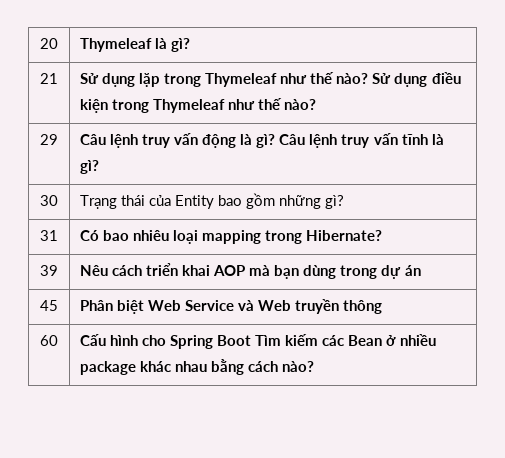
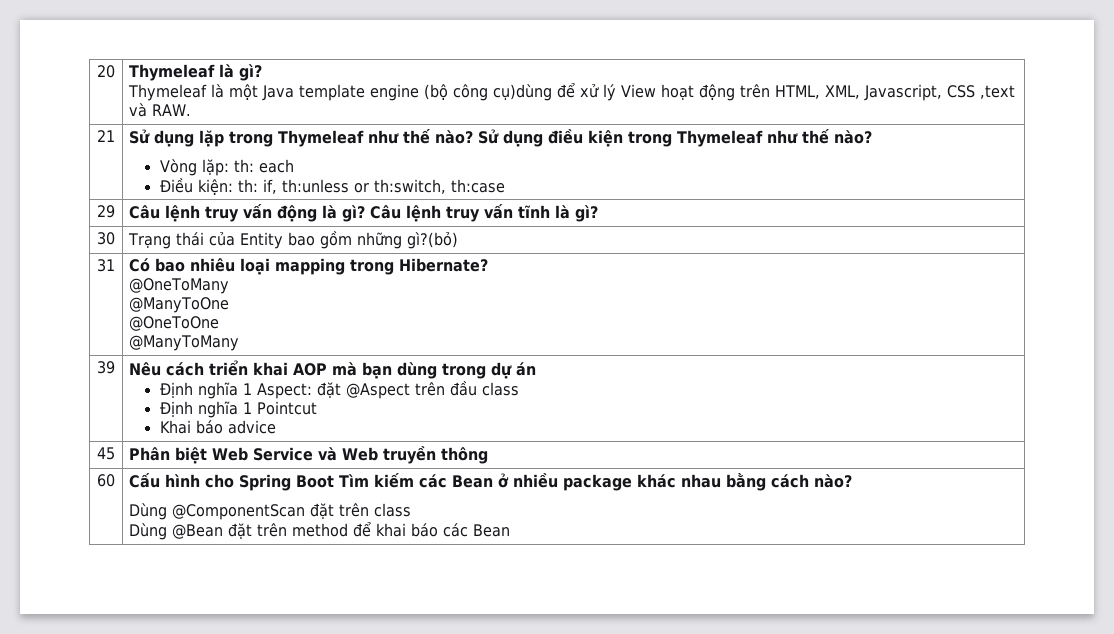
  20 | Thymeleaf là gì?
+ Thymeleaf là một Java template engine (bộ công cụ)dùng để xử lý View hoạt động trên HTML, XML, Javascript, CSS ,text và RAW.
  21 | Sử dụng lặp trong Thymeleaf như thế nào? Sử dụng điều kiện trong Thymeleaf như thế nào?
+ Vòng lặp: th: each
+ Điều kiện: th: if, th:unless or th:switch, th:case
- 30 | Trạng thái của Entity bao gồm những gì?
+ 30 | Trạng thái của Entity bao gồm những gì?(bỏ)
  31 | Có bao nhiêu loại mapping trong Hibernate?
+ @OneToMany
+ @ManyToOne
+ @OneToOne
+ @ManyToMany
  39 | Nêu cách triển khai AOP mà bạn dùng trong dự án
+ Định nghĩa 1 Aspect: đặt @Aspect trên đầu class
+ Định nghĩa 1 Pointcut
+ Khai báo advice
  60 | Cấu hình cho Spring Boot Tìm kiếm các Bean ở nhiều package khác nhau bằng cách nào?
+ Dùng @ComponentScan đặt trên class
+ Dùng @Bean đặt trên method để khai báo các Bean

